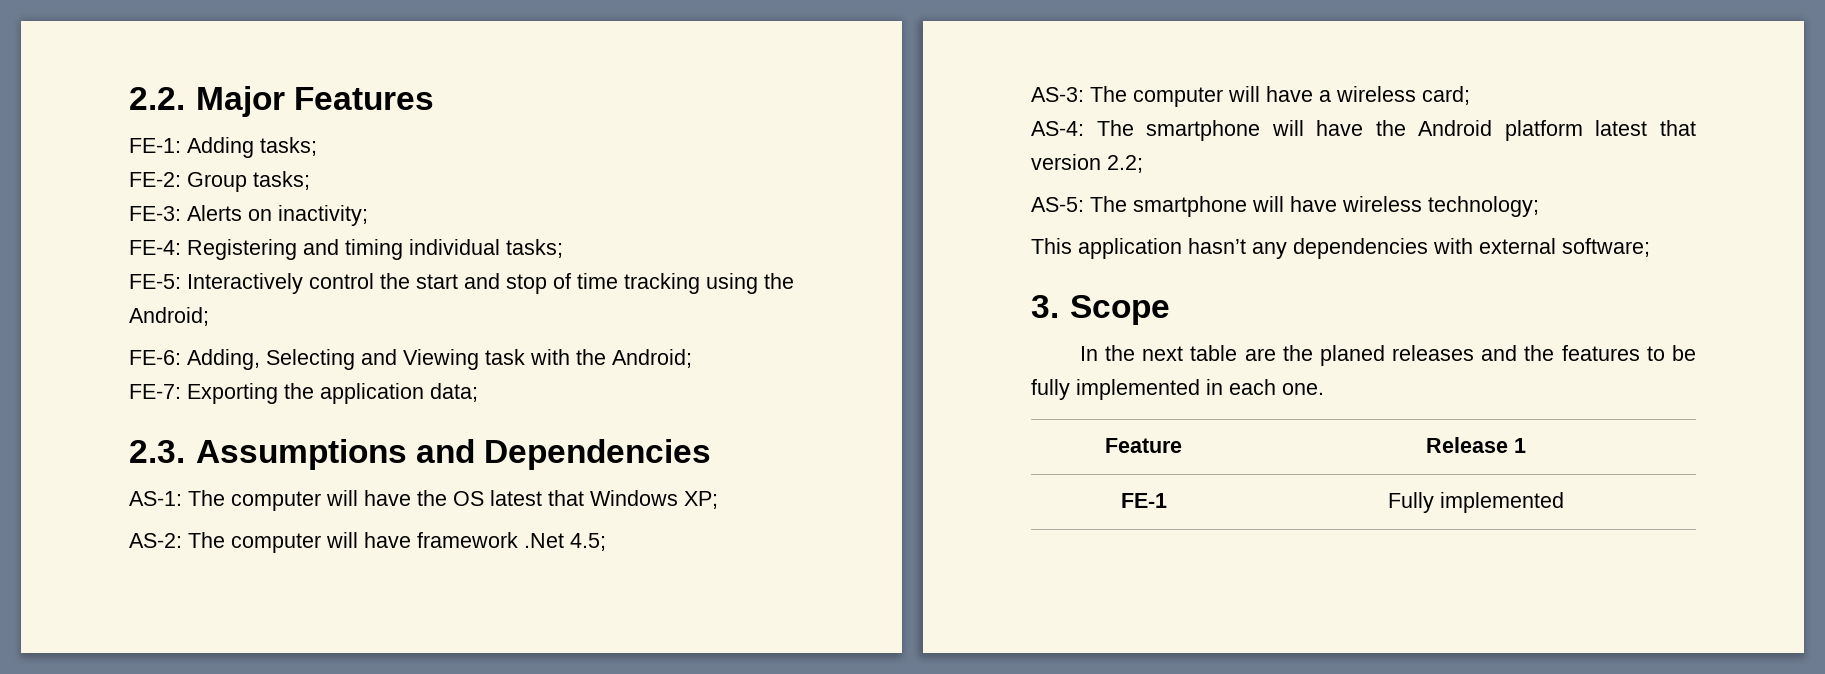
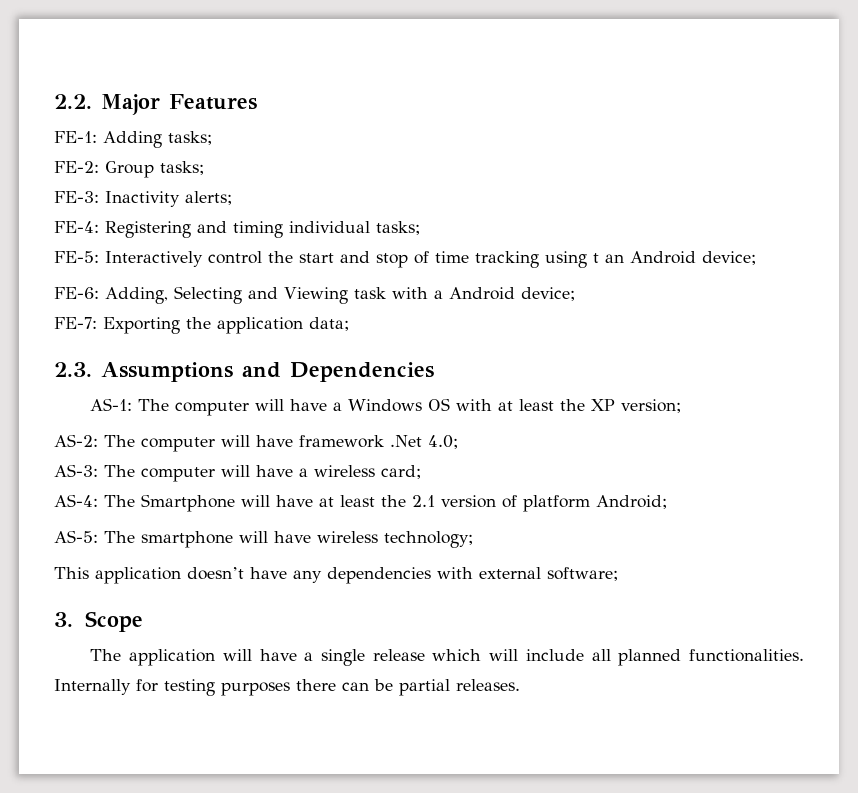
- FE-3: Alerts on inactivity;
+ FE-3: Inactivity alerts;
- FE-5: Interactively control the start and stop of time tracking using the Android;
+ FE-5: Interactively control the start and stop of time tracking using t an Android device;
- FE-6: Adding, Selecting and Viewing task with the Android;
+ FE-6: Adding, Selecting and Viewing task with a Android device;
- AS-1: The computer will have the OS latest that Windows XP;
+ AS-1: The computer will have a Windows OS with at least the XP version;
- AS-2: The computer will have framework .Net 4.5;
+ AS-2: The computer will have framework .Net 4.0;
- AS-4: The smartphone will have the Android platform latest that version 2.2;
+ AS-4: The Smartphone will have at least the 2.1 version of platform Android;
- This application hasn’t any dependencies with external software;
+ This application doesn’t have any dependencies with external software;
- In the next table are the planed releases and the features to be fully implemented in each one.
- Feature | Release 1
- FE-1 | Fully implemented
+ The application will have a single release which will include all planned functionalities. Internally for testing purposes there can be partial releases.

